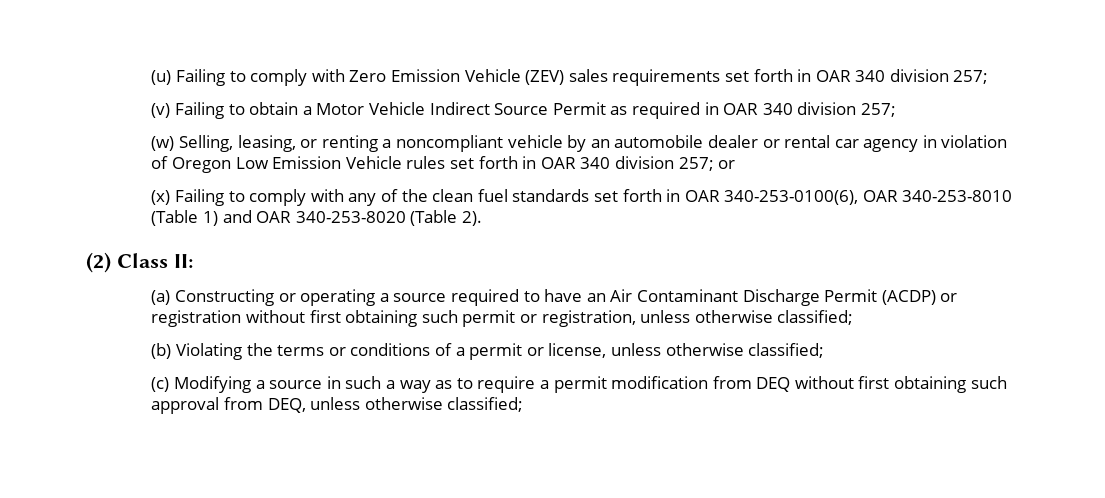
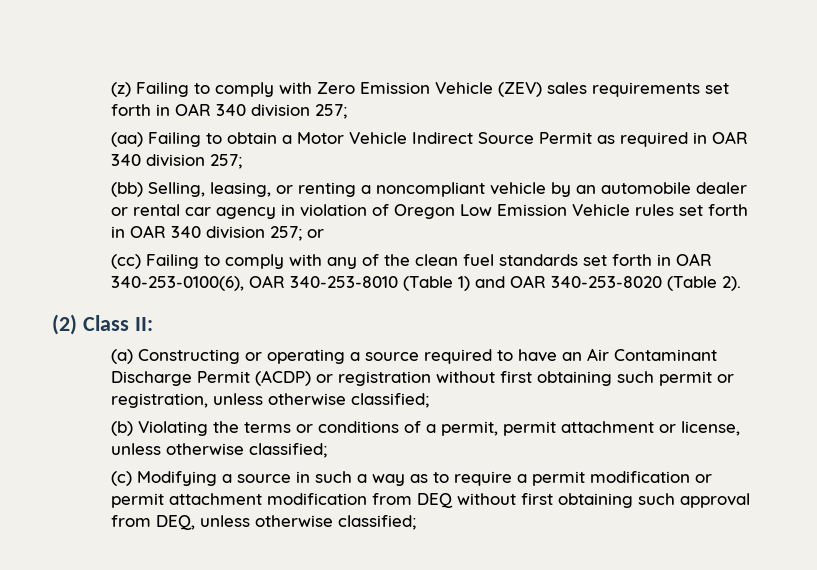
- (u) Failing to comply with Zero Emission Vehicle (ZEV) sales requirements set forth in OAR 340 division 257;
+ (z) Failing to comply with Zero Emission Vehicle (ZEV) sales requirements set forth in OAR 340 division 257;
- (v) Failing to obtain a Motor Vehicle Indirect Source Permit as required in OAR 340 division 257;
+ (aa) Failing to obtain a Motor Vehicle Indirect Source Permit as required in OAR 340 division 257;
- (w) Selling, leasing, or renting a noncompliant vehicle by an automobile dealer or rental car agency in violation of Oregon Low Emission Vehicle rules set forth in OAR 340 division 257; or
+ (bb) Selling, leasing, or renting a noncompliant vehicle by an automobile dealer or rental car agency in violation of Oregon Low Emission Vehicle rules set forth in OAR 340 division 257; or
- (x) Failing to comply with any of the clean fuel standards set forth in OAR 340-253-0100(6), OAR 340-253-8010 (Table 1) and OAR 340-253-8020 (Table 2).
+ (cc) Failing to comply with any of the clean fuel standards set forth in OAR 340-253-0100(6), OAR 340-253-8010 (Table 1) and OAR 340-253-8020 (Table 2).
- (b) Violating the terms or conditions of a permit or license, unless otherwise classified;
+ (b) Violating the terms or conditions of a permit, permit attachment or license, unless otherwise classified;
- (c) Modifying a source in such a way as to require a permit modification from DEQ without first obtaining such approval from DEQ, unless otherwise classified;
+ (c) Modifying a source in such a way as to require a permit modification or permit attachment modification from DEQ without first obtaining such approval from DEQ, unless otherwise classified;

